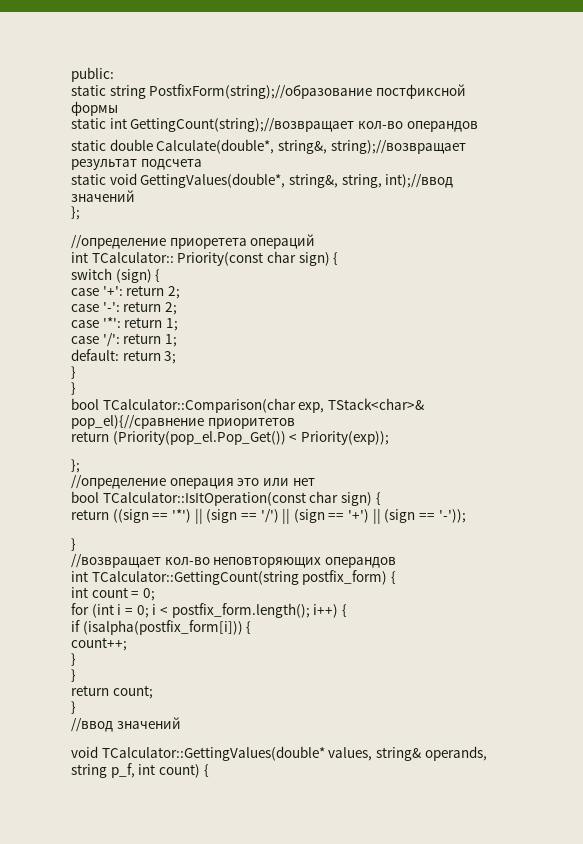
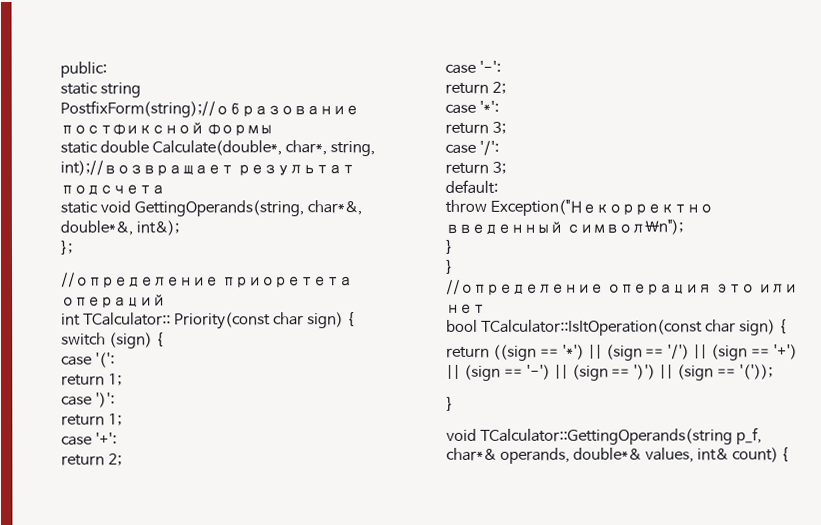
- static int GettingCount(string);//возвращает кол-во операндов
- static double Calculate(double*, string&, string);//возвращает результат подсчета
+ static double Calculate(double*, char*, string, int);//возвращает результат подсчета
- static void GettingValues(double*, string&, string, int);//ввод значений
+ static void GettingOperands(string, char*&, double*&, int&);
+ case '(':
+ return 1;
+ case ')':
+ return 1;
- case '+': return 2;
+ case '+':
+ return 2;
- case '-': return 2;
+ case '-':
+ return 2;
- case '*': return 1;
+ case '*':
+ return 3;
- case '/': return 1;
+ case '/':
+ return 3;
- default: return 3;
+ default:
+ throw Exception("Некорректно введенный символ\n");
  }
  }
- bool TCalculator::Comparison(char exp, TStack<char>& pop_el){//сравнение приоритетов
- return (Priority(pop_el.Pop_Get()) < Priority(exp));
- };
- return ((sign == '*') || (sign == '/') || (sign == '+') || (sign == '-'));
+ return ((sign == '*') || (sign == '/') || (sign == '+') || (sign == '-') || (sign == ')') || (sign == '('));
  }
- //возвращает кол-во неповторяющих операндов
- int TCalculator::GettingCount(string postfix_form) {
- int count = 0;
- for (int i = 0; i < postfix_form.length(); i++) {
- if (isalpha(postfix_form[i])) {
- count++;
- }
- }
- return count;
- }
- //ввод значений
- void TCalculator::GettingValues(double* values, string& operands, string p_f, int count) {
+ void TCalculator::GettingOperands(string p_f, char*& operands, double*& values, int& count) {

